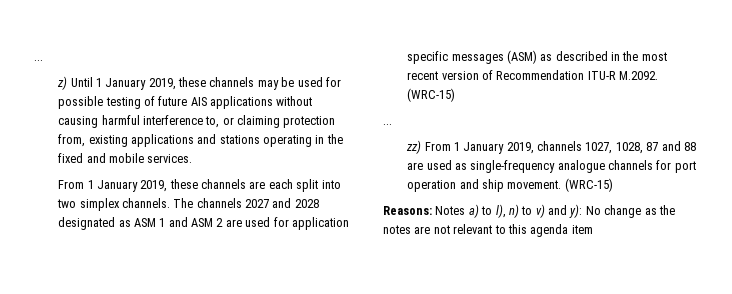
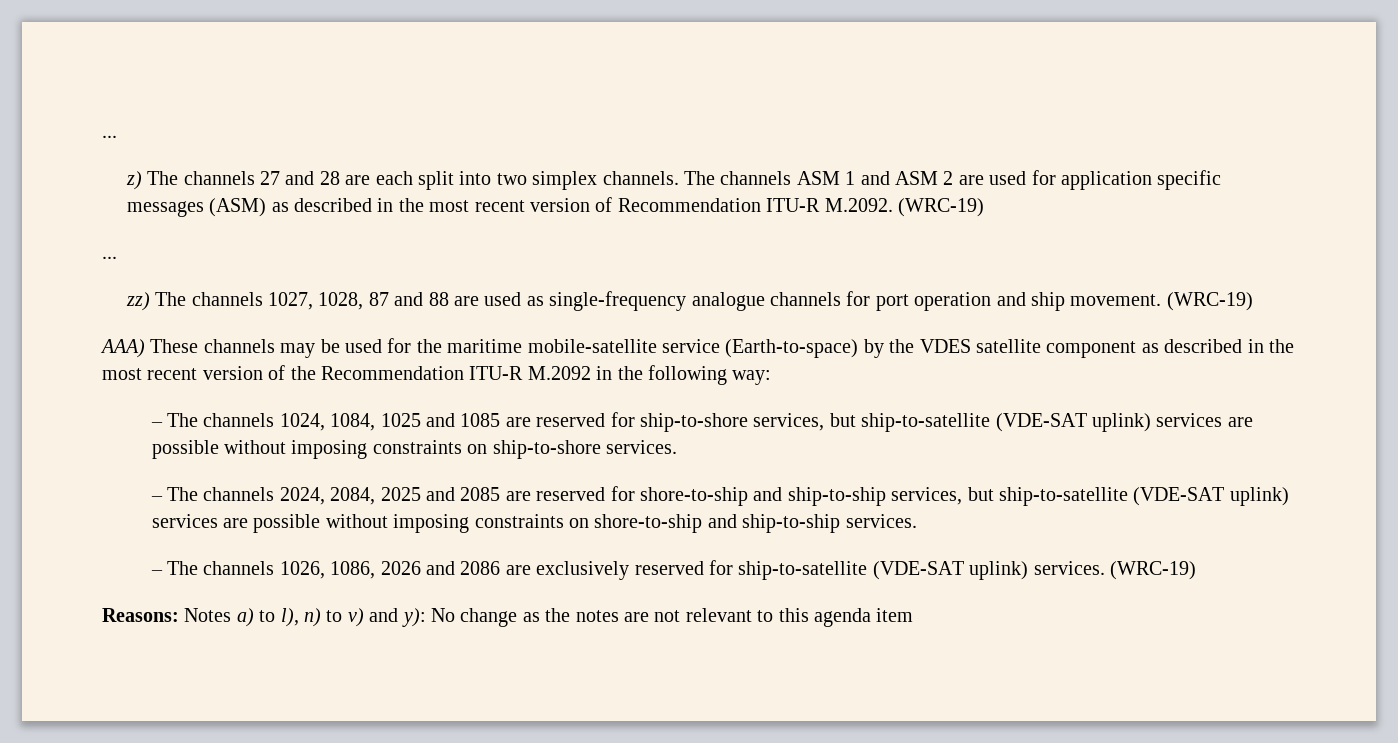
- z) Until 1 January 2019, these channels may be used for possible testing of future AIS applications without causing harmful interference to, or claiming protection from, existing applications and stations operating in the fixed and mobile services.
- From 1 January 2019, these channels are each split into two simplex channels.
+ z) The channels 27 and 28 are each split into two simplex channels.
- The channels 2027 and 2028 designated as ASM 1 and ASM 2 are used for application specific messages (ASM) as described in the most recent version of Recommendation ITU-R M.2092. (WRC-15)
+ The channels ASM 1 and ASM 2 are used for application specific messages (ASM) as described in the most recent version of Recommendation ITU-R M.2092. (WRC-19)
- zz) From 1 January 2019, channels 1027, 1028, 87 and 88 are used as single-frequency analogue channels for port operation and ship movement. (WRC-15)
+ zz) The channels 1027, 1028, 87 and 88 are used as single-frequency analogue channels for port operation and ship movement. (WRC-19)
+ AAA) These channels may be used for the maritime mobile-satellite service (Earth-to-space) by the VDES satellite component as described in the most recent version of the Recommendation ITU-R M.2092 in the following way:
+ – The channels 1024, 1084, 1025 and 1085 are reserved for ship-to-shore services, but ship-to-satellite (VDE-SAT uplink) services are possible without imposing constraints on ship-to-shore services.
+ – The channels 2024, 2084, 2025 and 2085 are reserved for shore-to-ship and ship-to-ship services, but ship-to-satellite (VDE-SAT uplink) services are possible without imposing constraints on shore-to-ship and ship-to-ship services.
+ – The channels 1026, 1086, 2026 and 2086 are exclusively reserved for ship-to-satellite (VDE-SAT uplink) services. (WRC-19)

